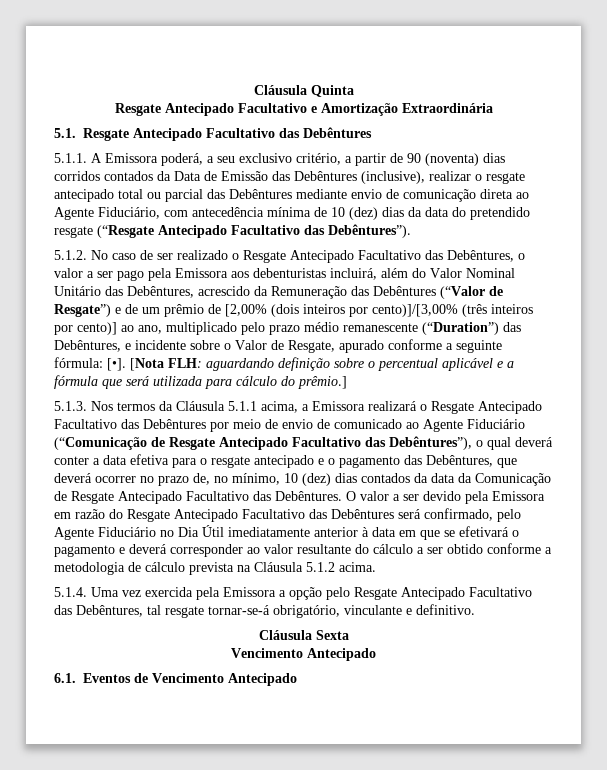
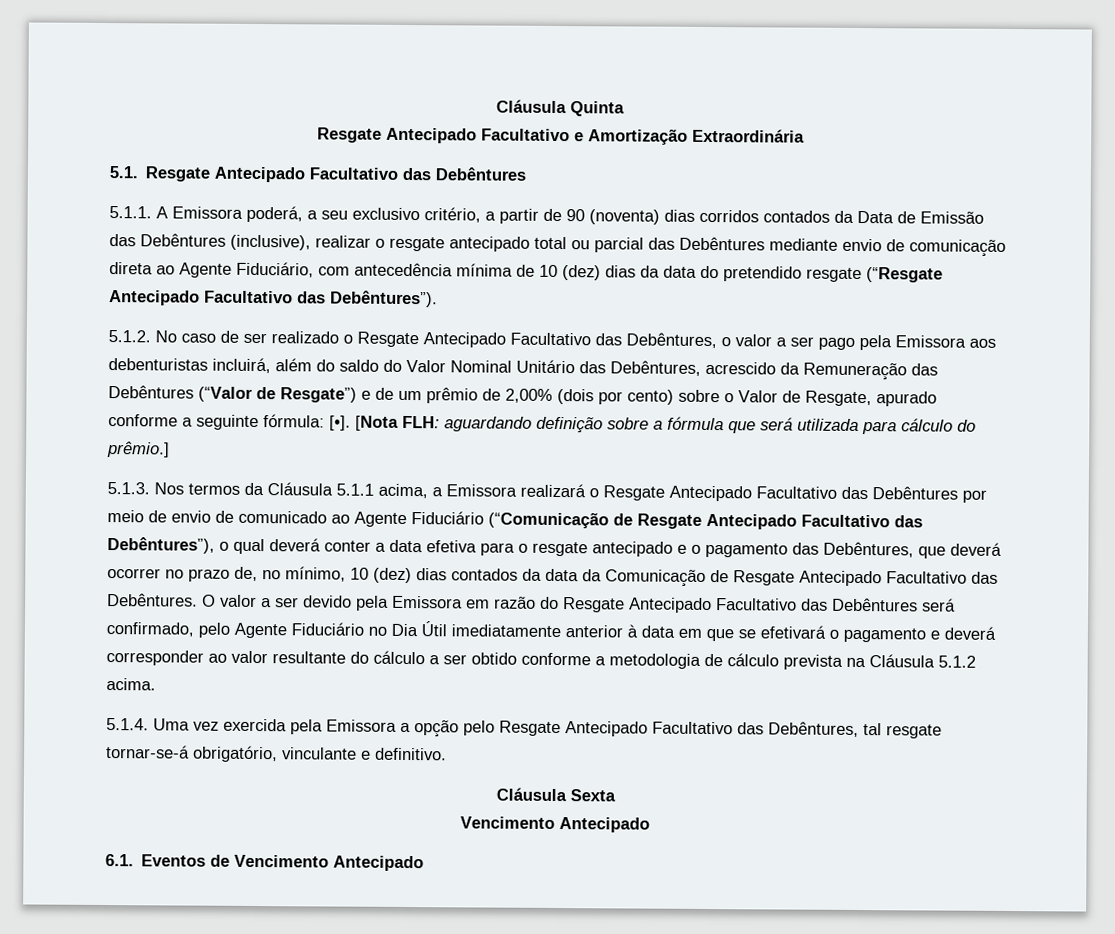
- 5.1.2. No caso de ser realizado o Resgate Antecipado Facultativo das Debêntures, o valor a ser pago pela Emissora aos debenturistas incluirá, além do Valor Nominal Unitário das Debêntures, acrescido da Remuneração das Debêntures (“Valor de Resgate”) e de um prêmio de [2,00% (dois inteiros por cento)]/[3,00% (três inteiros por cento)] ao ano, multiplicado pelo prazo médio remanescente (“Duration”) das Debêntures, e incidente sobre o Valor de Resgate, apurado conforme a seguinte fórmula: [•].
+ 5.1.2. No caso de ser realizado o Resgate Antecipado Facultativo das Debêntures, o valor a ser pago pela Emissora aos debenturistas incluirá, além do saldo do Valor Nominal Unitário das Debêntures, acrescido da Remuneração das Debêntures (“Valor de Resgate”) e de um prêmio de 2,00% (dois por cento) sobre o Valor de Resgate, apurado conforme a seguinte fórmula: [•].
- [Nota FLH: aguardando definição sobre o percentual aplicável e a fórmula que será utilizada para cálculo do prêmio.]
+ [Nota FLH: aguardando definição sobre a fórmula que será utilizada para cálculo do prêmio.]

